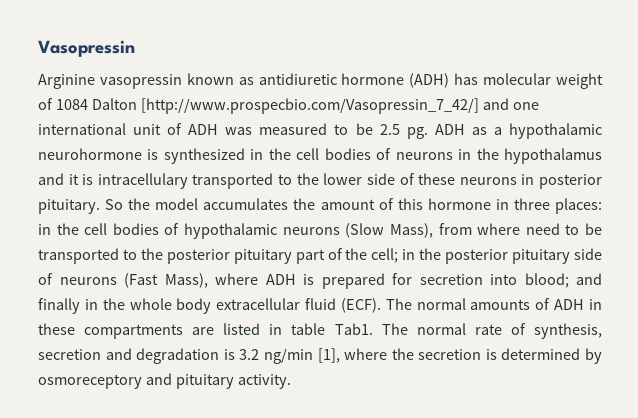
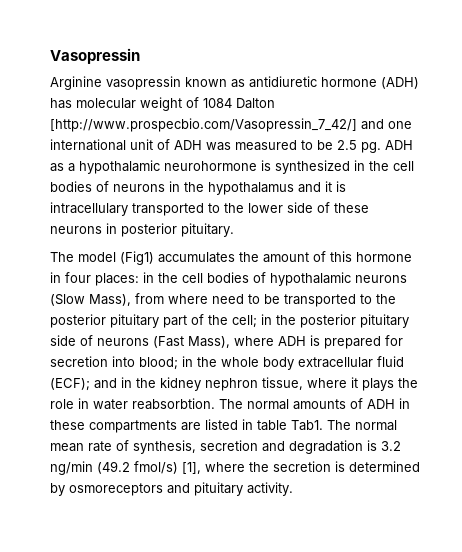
- ADH as a hypothalamic neurohormone is synthesized in the cell bodies of neurons in the hypothalamus and it is intracellulary transported to the lower side of these neurons in posterior pituitary. So the model accumulates the amount of this hormone in three places:
+ ADH as a hypothalamic neurohormone is synthesized in the cell bodies of neurons in the hypothalamus and it is intracellulary transported to the lower side of these neurons in posterior pituitary.
+ The model (Fig1) accumulates the amount of this hormone in four places:
- and finally in the whole body extracellular fluid (ECF).
+ in the whole body extracellular fluid (ECF); and in the kidney nephron tissue, where it plays the role in water reabsorbtion.
- The normal rate of synthesis, secretion and degradation is 3.2 ng/min [1], where the secretion is determined by osmoreceptory and pituitary activity.
+ The normal mean rate of synthesis, secretion and degradation is 3.2 ng/min (49.2 fmol/s) [1], where the secretion is determined by osmoreceptors and pituitary activity.

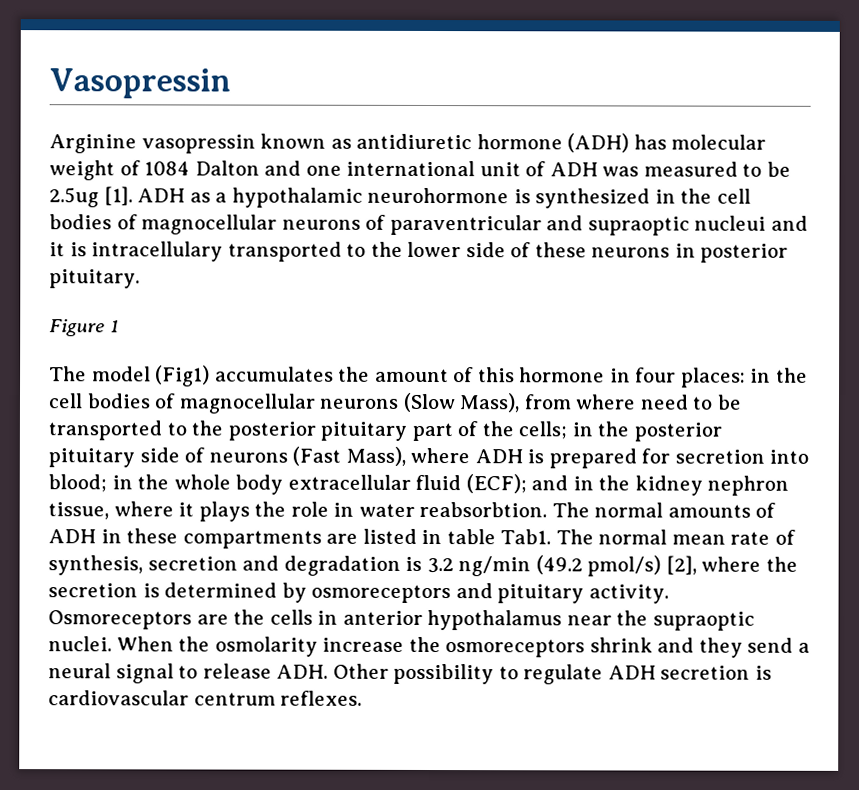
- Arginine vasopressin known as antidiuretic hormone (ADH) has molecular weight of 1084 Dalton [http://www.prospecbio.com/Vasopressin_7_42/] and one international unit of ADH was measured to be 2.5 pg.
+ Arginine vasopressin known as antidiuretic hormone (ADH) has molecular weight of 1084 Dalton and one international unit of ADH was measured to be 2.5ug [1].
- ADH as a hypothalamic neurohormone is synthesized in the cell bodies of neurons in the hypothalamus and it is intracellulary transported to the lower side of these neurons in posterior pituitary.
+ ADH as a hypothalamic neurohormone is synthesized in the cell bodies of magnocellular neurons of paraventricular and supraoptic nucleui and it is intracellulary transported to the lower side of these neurons in posterior pituitary.
+ Figure 1
- in the cell bodies of hypothalamic neurons (Slow Mass), from where need to be transported to the posterior pituitary part of the cell;
+ in the cell bodies of magnocellular neurons (Slow Mass), from where need to be transported to the posterior pituitary part of the cells;
- The normal mean rate of synthesis, secretion and degradation is 3.2 ng/min (49.2 fmol/s) [1], where the secretion is determined by osmoreceptors and pituitary activity.
+ The normal mean rate of synthesis, secretion and degradation is 3.2 ng/min (49.2 pmol/s) [2], where the secretion is determined by osmoreceptors and pituitary activity.
+ Osmoreceptors are the cells in anterior hypothalamus near the supraoptic nuclei. When the osmolarity increase the osmoreceptors shrink and they send a neural signal to release ADH. Other possibility to regulate ADH secretion is cardiovascular centrum reflexes.

